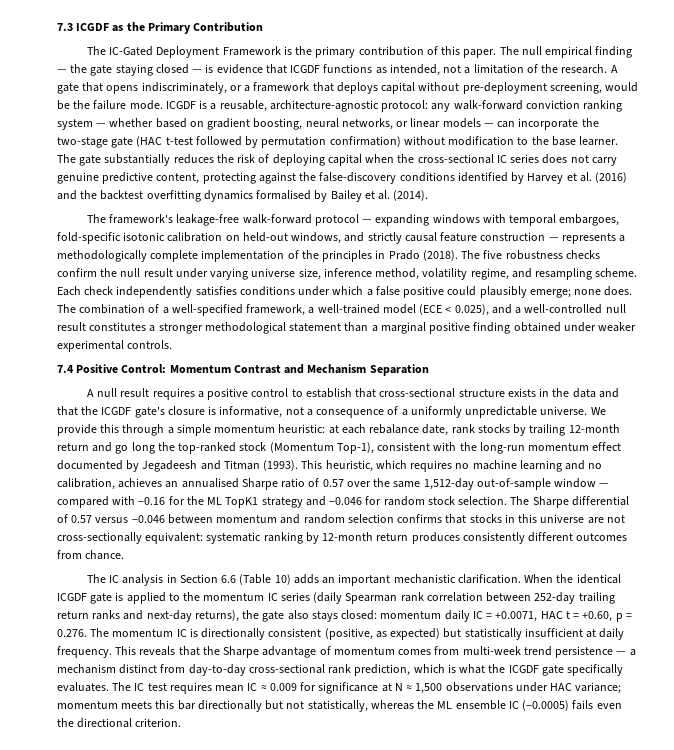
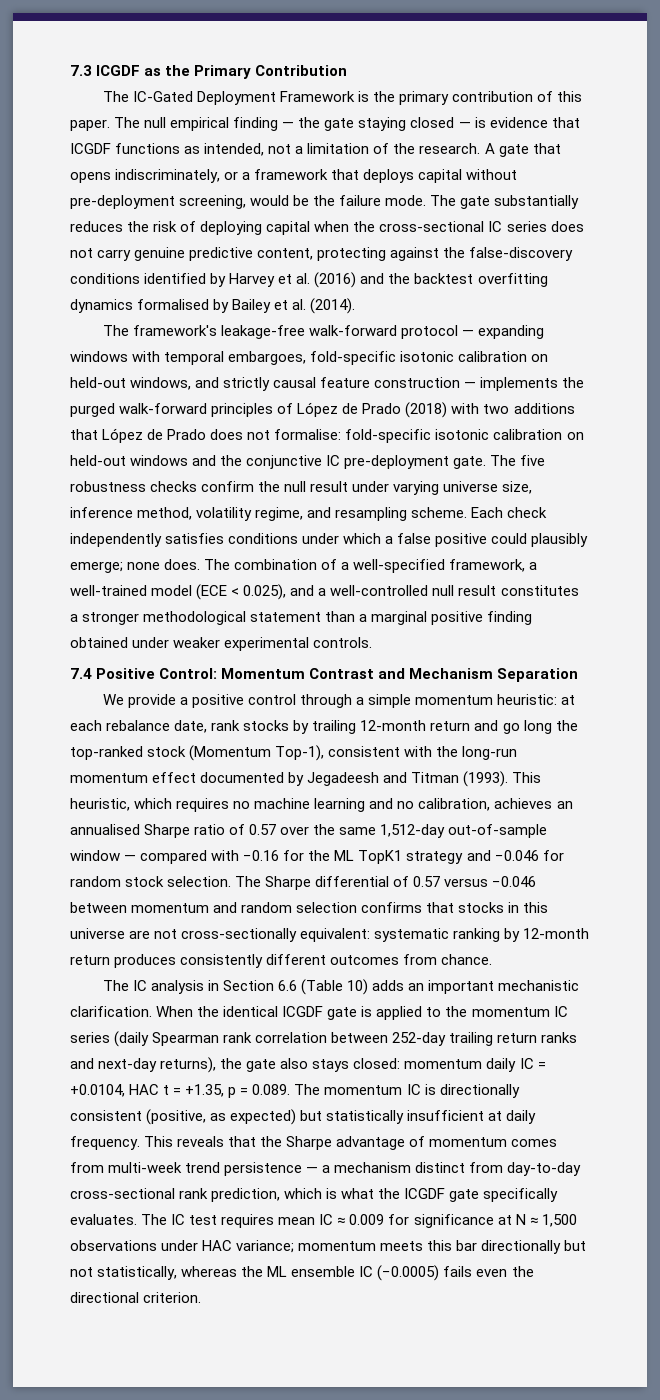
- ICGDF is a reusable, architecture-agnostic protocol: any walk-forward conviction ranking system — whether based on gradient boosting, neural networks, or linear models — can incorporate the two-stage gate (HAC t-test followed by permutation confirmation) without modification to the base learner.
- The framework's leakage-free walk-forward protocol — expanding windows with temporal embargoes, fold-specific isotonic calibration on held-out windows, and strictly causal feature construction — represents a methodologically complete implementation of the principles in Prado (2018).
+ The framework's leakage-free walk-forward protocol — expanding windows with temporal embargoes, fold-specific isotonic calibration on held-out windows, and strictly causal feature construction — implements the purged walk-forward principles of López de Prado (2018) with two additions that López de Prado does not formalise: fold-specific isotonic calibration on held-out windows and the conjunctive IC pre-deployment gate.
- A null result requires a positive control to establish that cross-sectional structure exists in the data and that the ICGDF gate's closure is informative, not a consequence of a uniformly unpredictable universe. We provide this through a simple momentum heuristic: at each rebalance date, rank stocks by trailing 12-month return and go long the top-ranked stock (Momentum Top-1), consistent with the long-run momentum effect documented by Jegadeesh and Titman (1993).
+ We provide a positive control through a simple momentum heuristic: at each rebalance date, rank stocks by trailing 12-month return and go long the top-ranked stock (Momentum Top-1), consistent with the long-run momentum effect documented by Jegadeesh and Titman (1993).
- When the identical ICGDF gate is applied to the momentum IC series (daily Spearman rank correlation between 252-day trailing return ranks and next-day returns), the gate also stays closed: momentum daily IC = +0.0071, HAC t = +0.60, p = 0.276. The momentum IC is directionally consistent (positive, as expected) but statistically insufficient at daily frequency.
+ When the identical ICGDF gate is applied to the momentum IC series (daily Spearman rank correlation between 252-day trailing return ranks and next-day returns), the gate also stays closed: momentum daily IC = +0.0104, HAC t = +1.35, p = 0.089. The momentum IC is directionally consistent (positive, as expected) but statistically insufficient at daily frequency.

